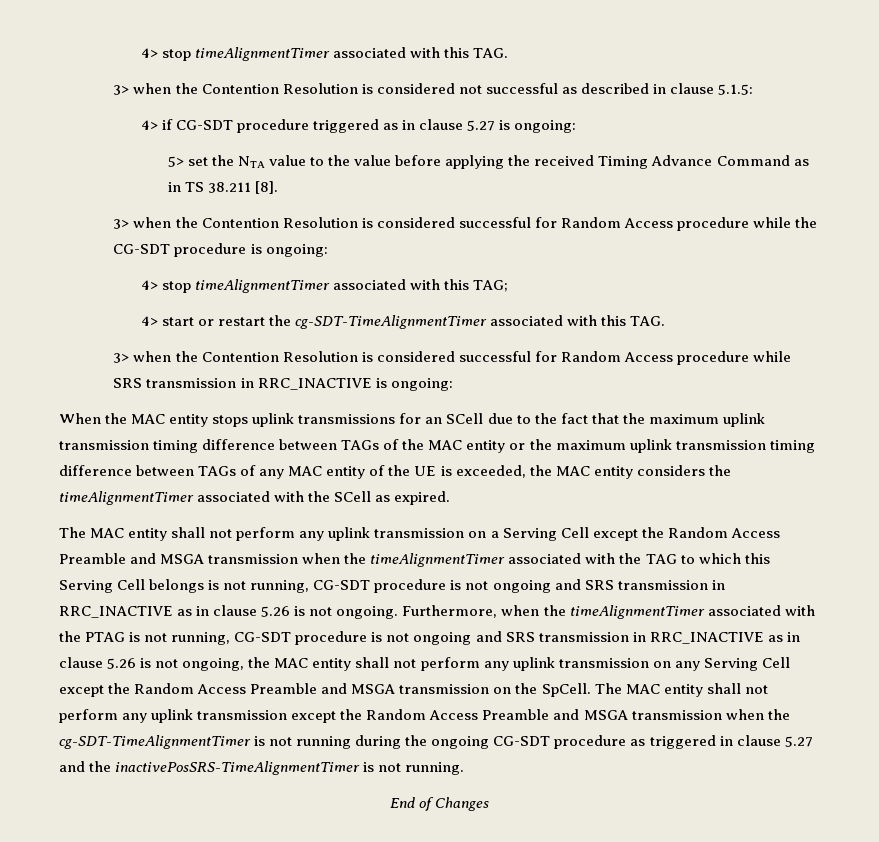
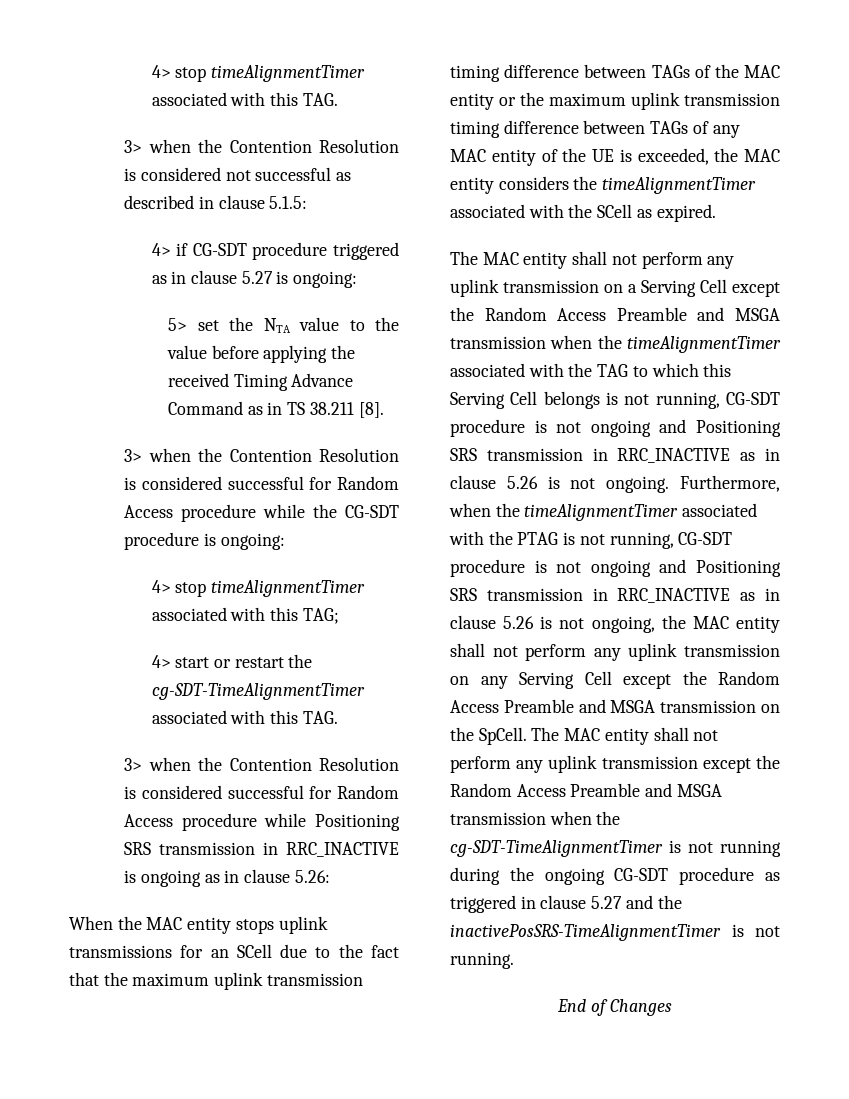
- 3> when the Contention Resolution is considered successful for Random Access procedure while SRS transmission in RRC_INACTIVE is ongoing:
+ 3> when the Contention Resolution is considered successful for Random Access procedure while Positioning SRS transmission in RRC_INACTIVE is ongoing as in clause 5.26:
- The MAC entity shall not perform any uplink transmission on a Serving Cell except the Random Access Preamble and MSGA transmission when the timeAlignmentTimer associated with the TAG to which this Serving Cell belongs is not running, CG-SDT procedure is not ongoing and SRS transmission in RRC_INACTIVE as in clause 5.26 is not ongoing.
+ The MAC entity shall not perform any uplink transmission on a Serving Cell except the Random Access Preamble and MSGA transmission when the timeAlignmentTimer associated with the TAG to which this Serving Cell belongs is not running, CG-SDT procedure is not ongoing and Positioning SRS transmission in RRC_INACTIVE as in clause 5.26 is not ongoing.
- Furthermore, when the timeAlignmentTimer associated with the PTAG is not running, CG-SDT procedure is not ongoing and SRS transmission in RRC_INACTIVE as in clause 5.26 is not ongoing, the MAC entity shall not perform any uplink transmission on any Serving Cell except the Random Access Preamble and MSGA transmission on the SpCell.
+ Furthermore, when the timeAlignmentTimer associated with the PTAG is not running, CG-SDT procedure is not ongoing and Positioning SRS transmission in RRC_INACTIVE as in clause 5.26 is not ongoing, the MAC entity shall not perform any uplink transmission on any Serving Cell except the Random Access Preamble and MSGA transmission on the SpCell.

